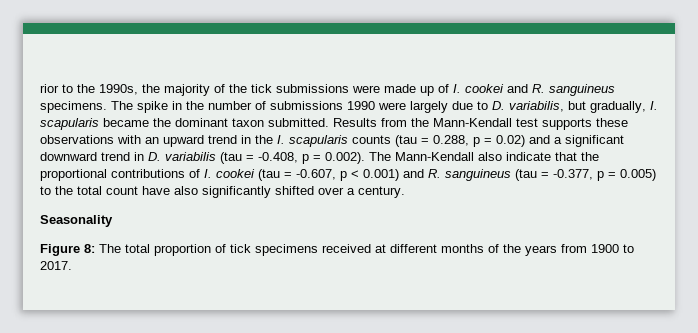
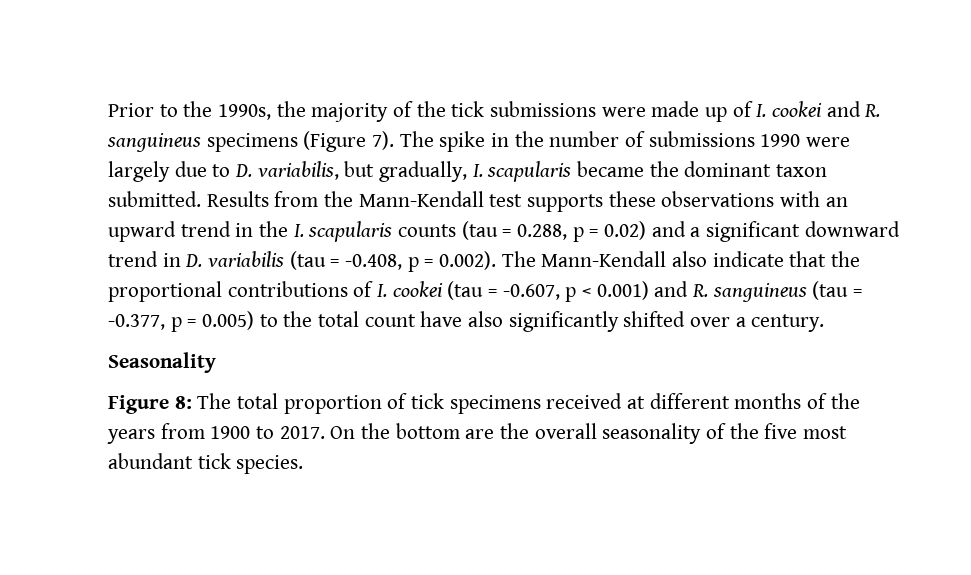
- rior to the 1990s, the majority of the tick submissions were made up of I. cookei and R. sanguineus specimens.
+ Prior to the 1990s, the majority of the tick submissions were made up of I. cookei and R. sanguineus specimens (Figure 7).
+ On the bottom are the overall seasonality of the five most abundant tick species.

